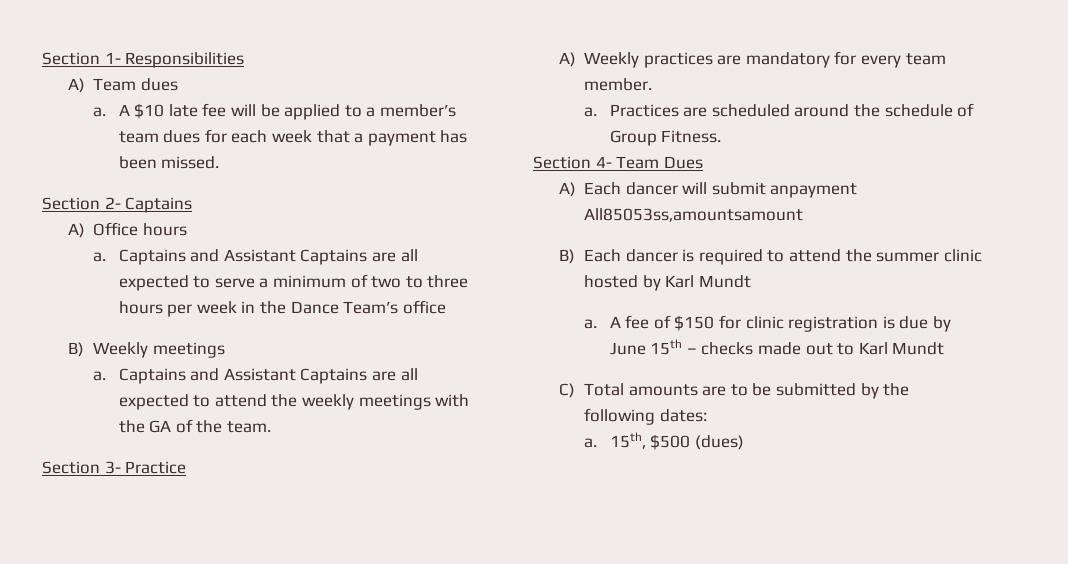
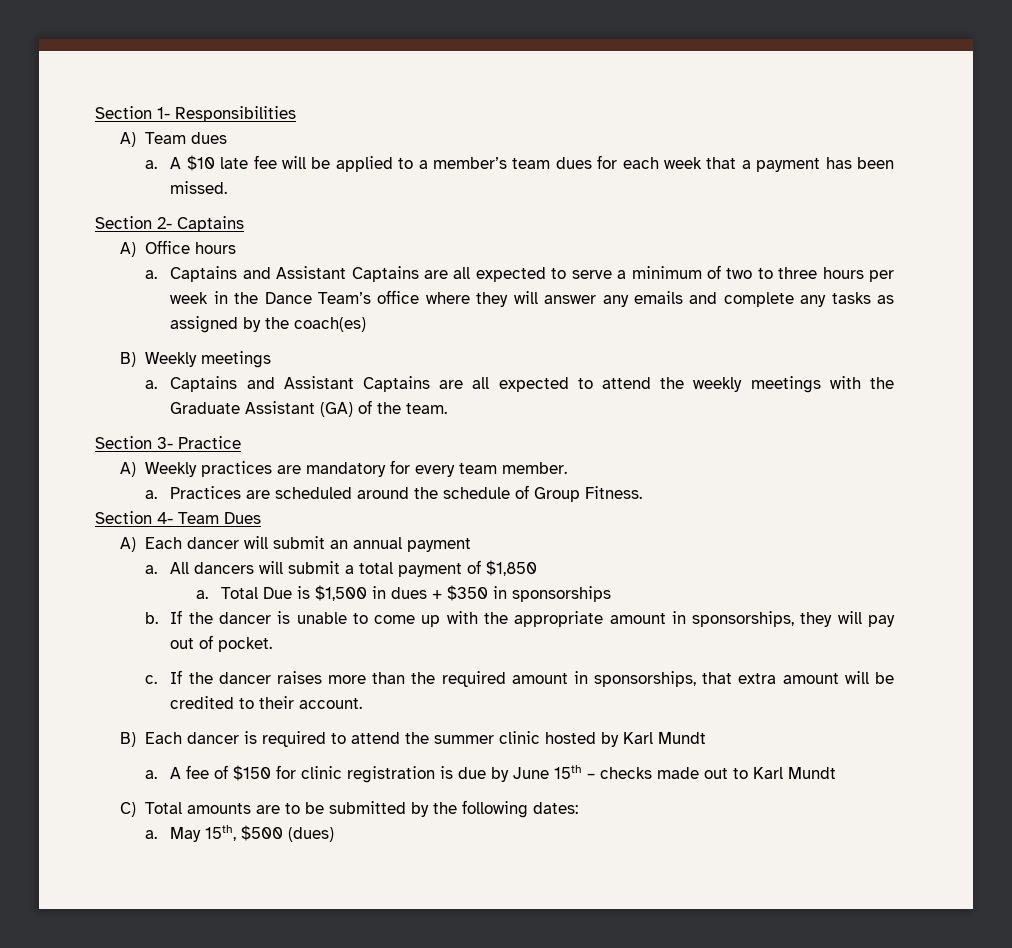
- Captains and Assistant Captains are all expected to serve a minimum of two to three hours per week in the Dance Team’s office
+ Captains and Assistant Captains are all expected to serve a minimum of two to three hours per week in the Dance Team’s office where they will answer any emails and complete any tasks as assigned by the coach(es)
- Captains and Assistant Captains are all expected to attend the weekly meetings with the GA of the team.
+ Captains and Assistant Captains are all expected to attend the weekly meetings with the Graduate Assistant (GA) of the team.
- A) Each dancer will submit anpayment All85053ss,amountsamount
+ A) Each dancer will submit an annual payment
+ a. All dancers will submit a total payment of $1,850
+ a. Total Due is $1,500 in dues + $350 in sponsorships
+ b. If the dancer is unable to come up with the appropriate amount in sponsorships, they will pay out of pocket.
+ c. If the dancer raises more than the required amount in sponsorships, that extra amount will be credited to their account.
- 15th, $500 (dues)
+ May 15th, $500 (dues)

